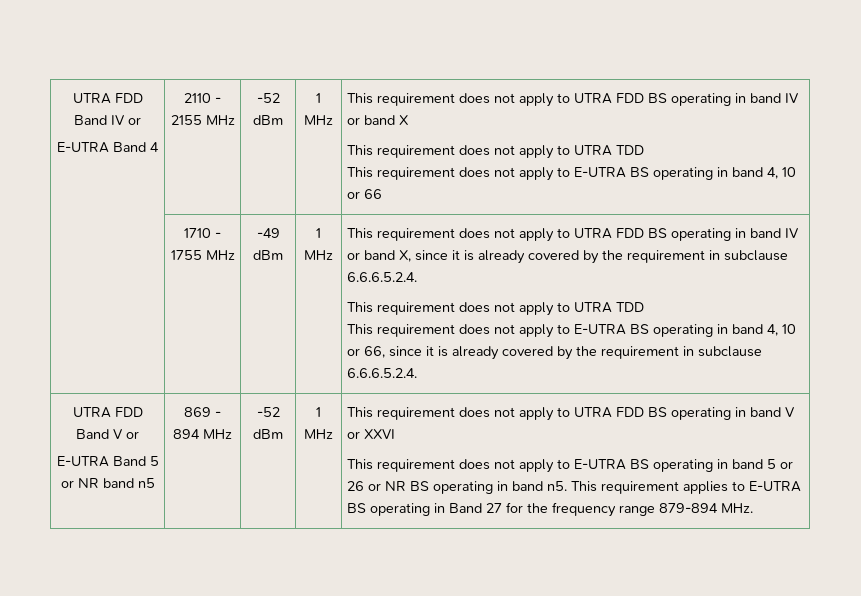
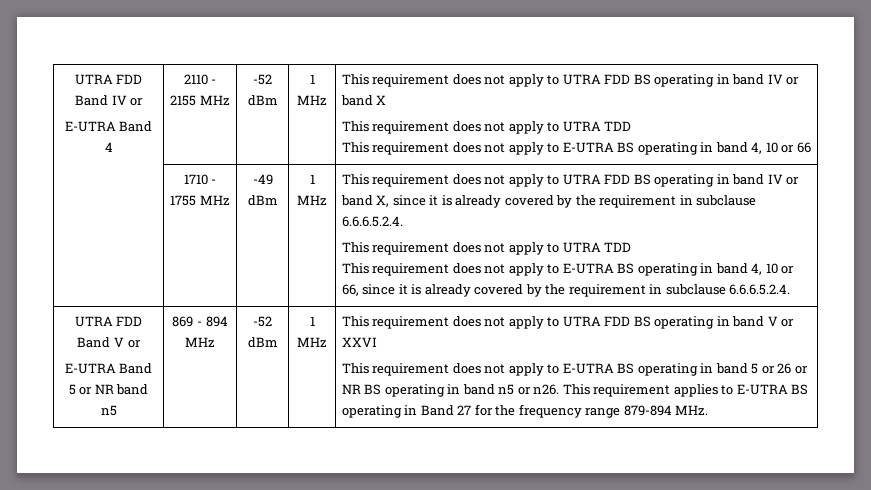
- This requirement does not apply to E-UTRA BS operating in band 5 or 26 or NR BS operating in band n5.
+ This requirement does not apply to E-UTRA BS operating in band 5 or 26 or NR BS operating in band n5 or n26.

